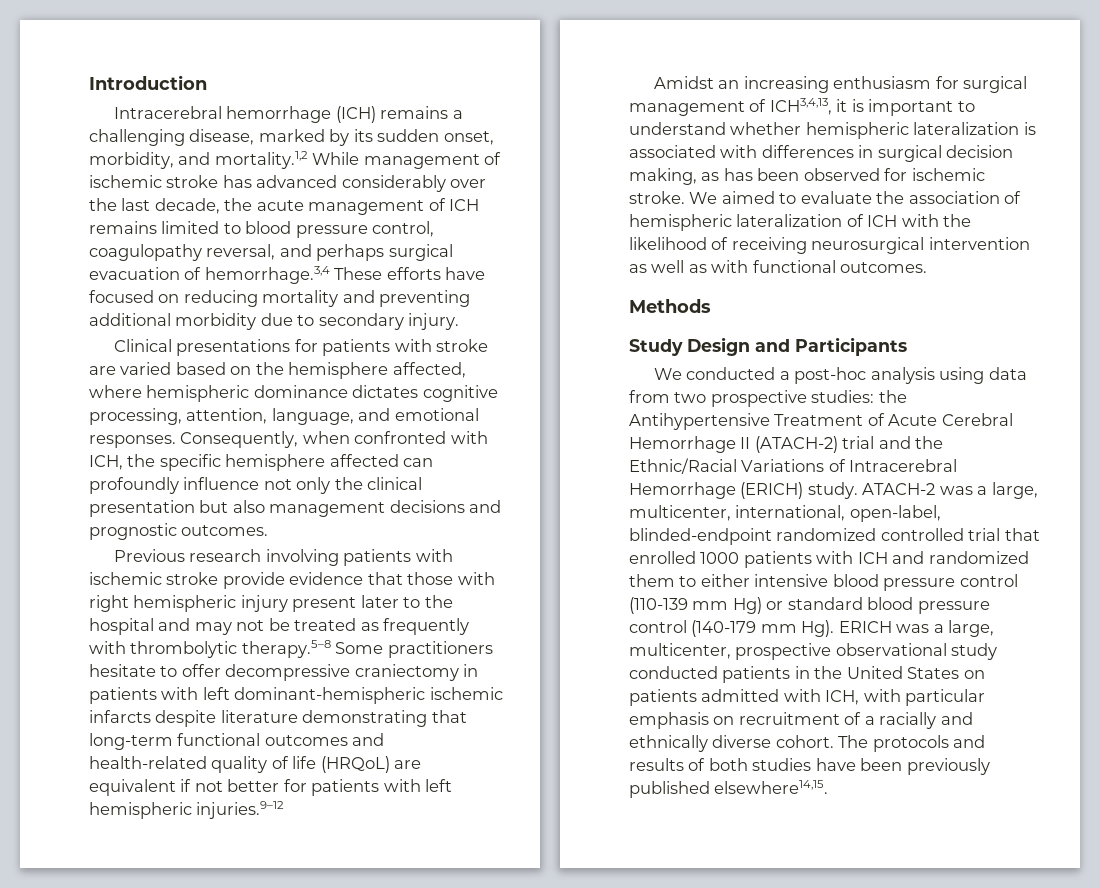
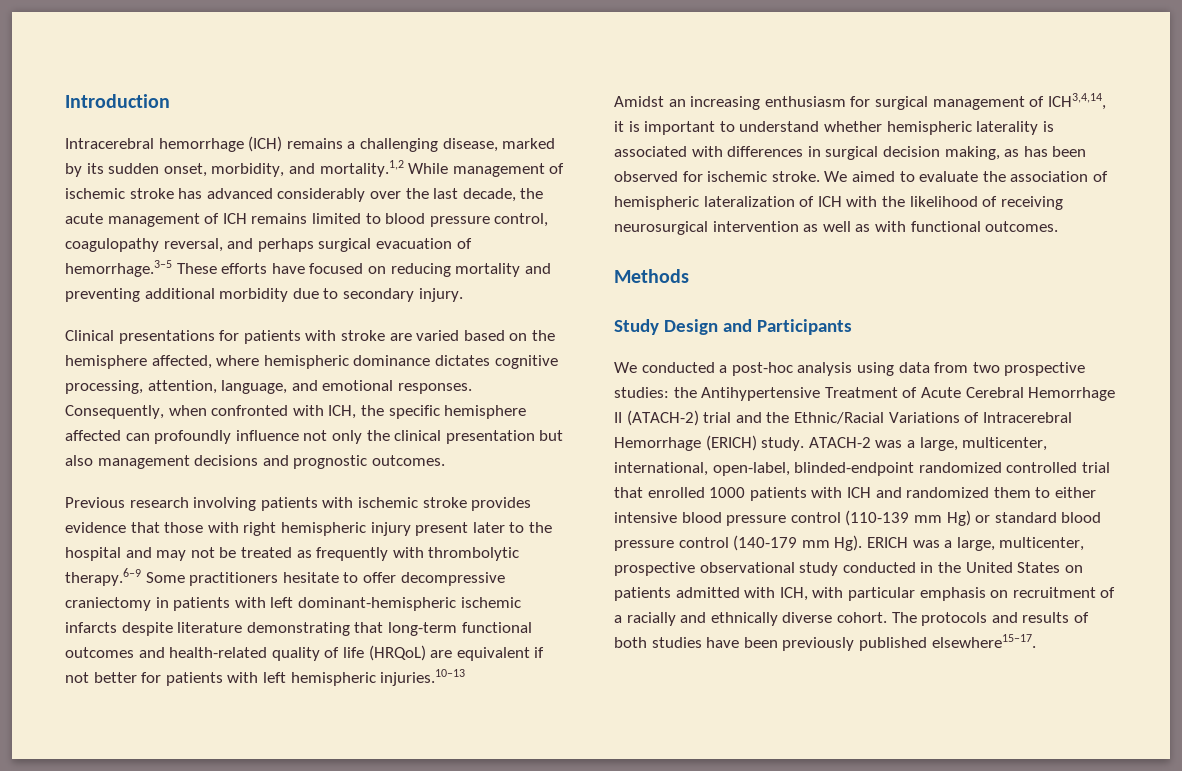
- Intracerebral hemorrhage (ICH) remains a challenging disease, marked by its sudden onset, morbidity, and mortality.1,2 While management of ischemic stroke has advanced considerably over the last decade, the acute management of ICH remains limited to blood pressure control, coagulopathy reversal, and perhaps surgical evacuation of hemorrhage.3,4 These efforts have focused on reducing mortality and preventing additional morbidity due to secondary injury.
+ Intracerebral hemorrhage (ICH) remains a challenging disease, marked by its sudden onset, morbidity, and mortality.1,2 While management of ischemic stroke has advanced considerably over the last decade, the acute management of ICH remains limited to blood pressure control, coagulopathy reversal, and perhaps surgical evacuation of hemorrhage.3–5 These efforts have focused on reducing mortality and preventing additional morbidity due to secondary injury.
- Previous research involving patients with ischemic stroke provide evidence that those with right hemispheric injury present later to the hospital and may not be treated as frequently with thrombolytic therapy.5–8 Some practitioners hesitate to offer decompressive craniectomy in patients with left dominant-hemispheric ischemic infarcts despite literature demonstrating that long-term functional outcomes and health-related quality of life (HRQoL) are equivalent if not better for patients with left hemispheric injuries.9–12
+ Previous research involving patients with ischemic stroke provides evidence that those with right hemispheric injury present later to the hospital and may not be treated as frequently with thrombolytic therapy.6–9 Some practitioners hesitate to offer decompressive craniectomy in patients with left dominant-hemispheric ischemic infarcts despite literature demonstrating that long-term functional outcomes and health-related quality of life (HRQoL) are equivalent if not better for patients with left hemispheric injuries.10–13
- Amidst an increasing enthusiasm for surgical management of ICH3,4,13, it is important to understand whether hemispheric lateralization is associated with differences in surgical decision making, as has been observed for ischemic stroke.
+ Amidst an increasing enthusiasm for surgical management of ICH3,4,14, it is important to understand whether hemispheric laterality is associated with differences in surgical decision making, as has been observed for ischemic stroke.
- ATACH-2 was a large, multicenter, international, open-label, blinded-endpoint randomized controlled trial that enrolled 1000 patients with ICH and randomized them to either intensive blood pressure control (110-139 mm Hg) or standard blood pressure control (140-179 mm Hg). ERICH was a large, multicenter, prospective observational study conducted patients in the United States on patients admitted with ICH, with particular emphasis on recruitment of a racially and ethnically diverse cohort.
+ ATACH-2 was a large, multicenter, international, open-label, blinded-endpoint randomized controlled trial that enrolled 1000 patients with ICH and randomized them to either intensive blood pressure control (110-139 mm Hg) or standard blood pressure control (140-179 mm Hg). ERICH was a large, multicenter, prospective observational study conducted in the United States on patients admitted with ICH, with particular emphasis on recruitment of a racially and ethnically diverse cohort.
- The protocols and results of both studies have been previously published elsewhere14,15.
+ The protocols and results of both studies have been previously published elsewhere15–17.

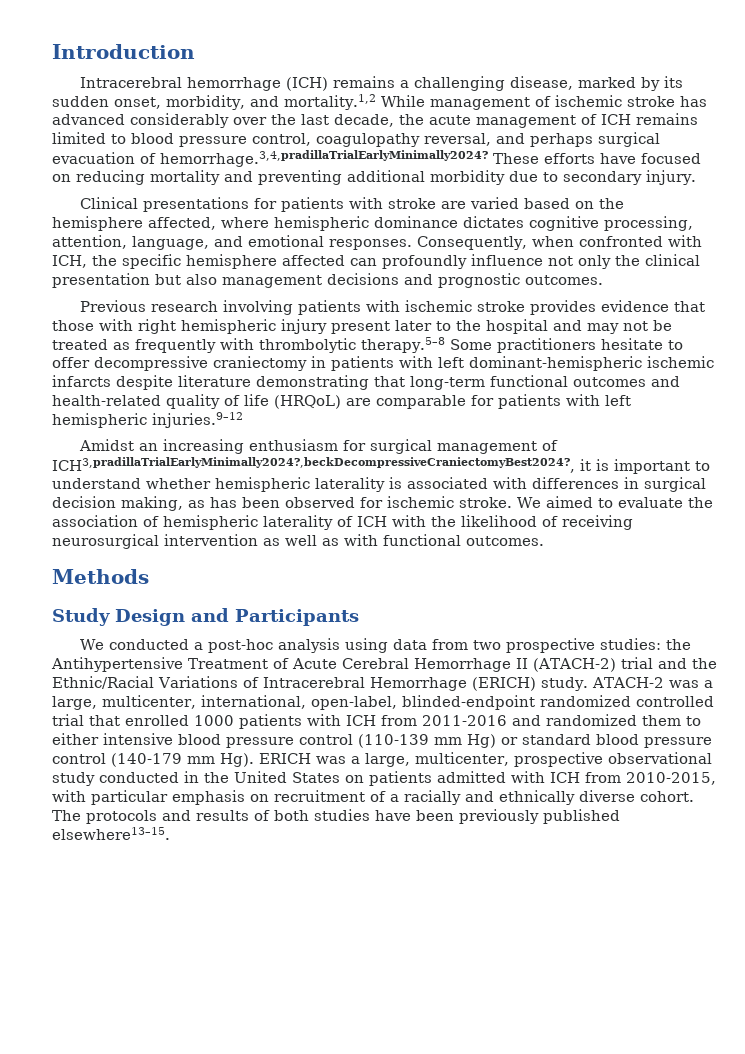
- Intracerebral hemorrhage (ICH) remains a challenging disease, marked by its sudden onset, morbidity, and mortality.1,2 While management of ischemic stroke has advanced considerably over the last decade, the acute management of ICH remains limited to blood pressure control, coagulopathy reversal, and perhaps surgical evacuation of hemorrhage.3–5 These efforts have focused on reducing mortality and preventing additional morbidity due to secondary injury.
+ Intracerebral hemorrhage (ICH) remains a challenging disease, marked by its sudden onset, morbidity, and mortality.1,2 While management of ischemic stroke has advanced considerably over the last decade, the acute management of ICH remains limited to blood pressure control, coagulopathy reversal, and perhaps surgical evacuation of hemorrhage.3,4,pradillaTrialEarlyMinimally2024? These efforts have focused on reducing mortality and preventing additional morbidity due to secondary injury.
- Previous research involving patients with ischemic stroke provides evidence that those with right hemispheric injury present later to the hospital and may not be treated as frequently with thrombolytic therapy.6–9 Some practitioners hesitate to offer decompressive craniectomy in patients with left dominant-hemispheric ischemic infarcts despite literature demonstrating that long-term functional outcomes and health-related quality of life (HRQoL) are equivalent if not better for patients with left hemispheric injuries.10–13
+ Previous research involving patients with ischemic stroke provides evidence that those with right hemispheric injury present later to the hospital and may not be treated as frequently with thrombolytic therapy.5–8 Some practitioners hesitate to offer decompressive craniectomy in patients with left dominant-hemispheric ischemic infarcts despite literature demonstrating that long-term functional outcomes and health-related quality of life (HRQoL) are comparable for patients with left hemispheric injuries.9–12
- Amidst an increasing enthusiasm for surgical management of ICH3,4,14, it is important to understand whether hemispheric laterality is associated with differences in surgical decision making, as has been observed for ischemic stroke.
+ Amidst an increasing enthusiasm for surgical management of ICH3,pradillaTrialEarlyMinimally2024?,beckDecompressiveCraniectomyBest2024?, it is important to understand whether hemispheric laterality is associated with differences in surgical decision making, as has been observed for ischemic stroke.
- We aimed to evaluate the association of hemispheric lateralization of ICH with the likelihood of receiving neurosurgical intervention as well as with functional outcomes.
+ We aimed to evaluate the association of hemispheric laterality of ICH with the likelihood of receiving neurosurgical intervention as well as with functional outcomes.
- ATACH-2 was a large, multicenter, international, open-label, blinded-endpoint randomized controlled trial that enrolled 1000 patients with ICH and randomized them to either intensive blood pressure control (110-139 mm Hg) or standard blood pressure control (140-179 mm Hg). ERICH was a large, multicenter, prospective observational study conducted in the United States on patients admitted with ICH, with particular emphasis on recruitment of a racially and ethnically diverse cohort.
+ ATACH-2 was a large, multicenter, international, open-label, blinded-endpoint randomized controlled trial that enrolled 1000 patients with ICH from 2011-2016 and randomized them to either intensive blood pressure control (110-139 mm Hg) or standard blood pressure control (140-179 mm Hg). ERICH was a large, multicenter, prospective observational study conducted in the United States on patients admitted with ICH from 2010-2015, with particular emphasis on recruitment of a racially and ethnically diverse cohort.
- The protocols and results of both studies have been previously published elsewhere15–17.
+ The protocols and results of both studies have been previously published elsewhere13–15.

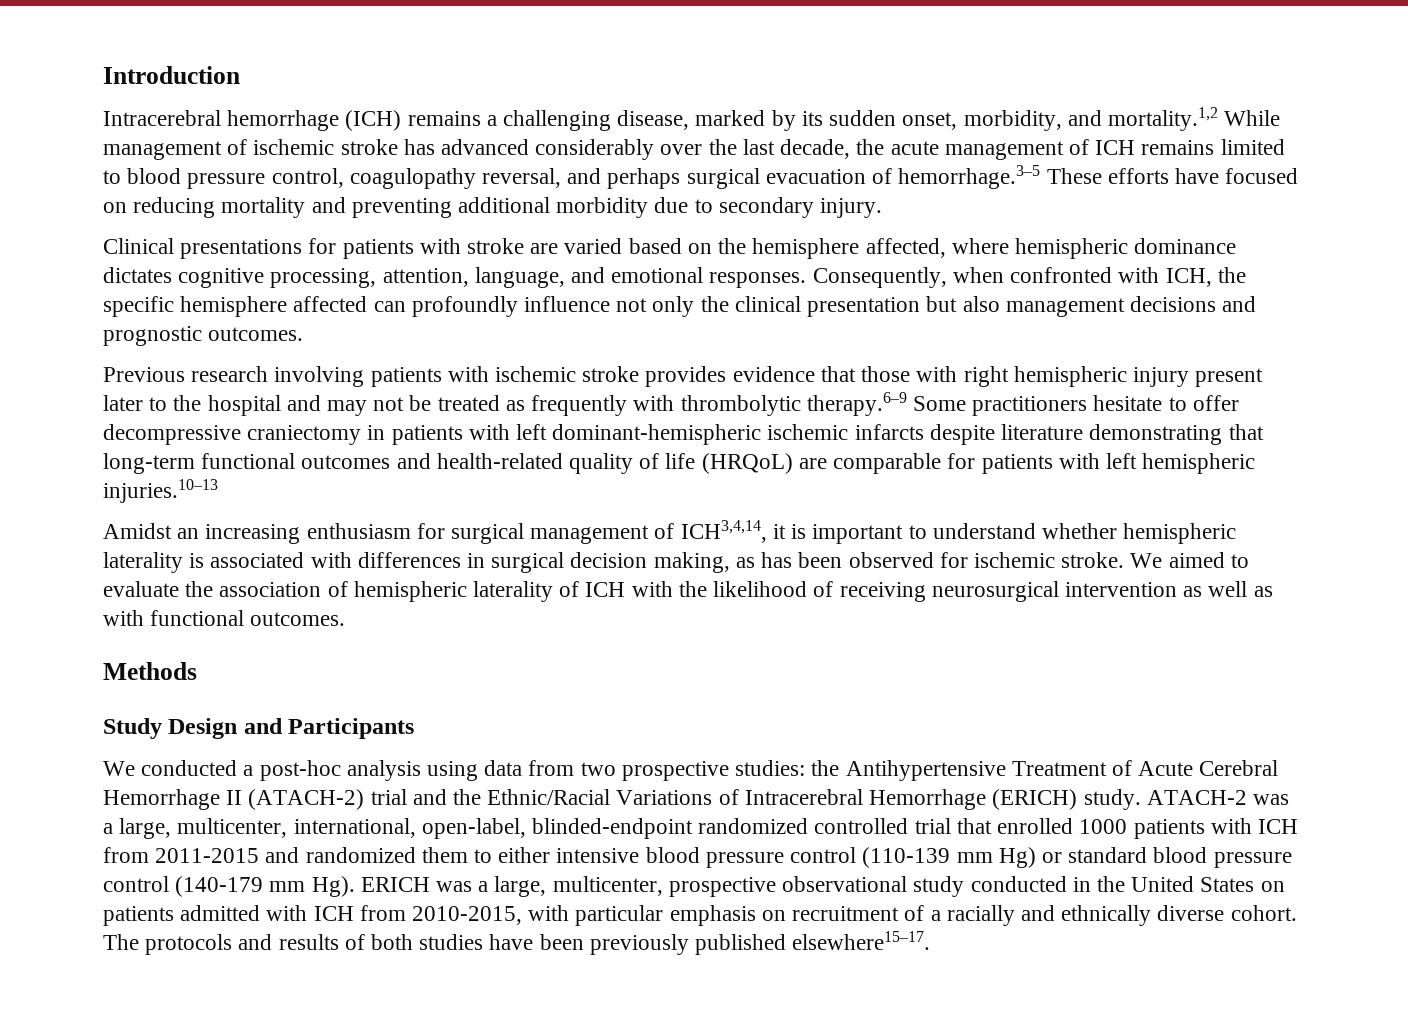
- Intracerebral hemorrhage (ICH) remains a challenging disease, marked by its sudden onset, morbidity, and mortality.1,2 While management of ischemic stroke has advanced considerably over the last decade, the acute management of ICH remains limited to blood pressure control, coagulopathy reversal, and perhaps surgical evacuation of hemorrhage.3,4,pradillaTrialEarlyMinimally2024? These efforts have focused on reducing mortality and preventing additional morbidity due to secondary injury.
+ Intracerebral hemorrhage (ICH) remains a challenging disease, marked by its sudden onset, morbidity, and mortality.1,2 While management of ischemic stroke has advanced considerably over the last decade, the acute management of ICH remains limited to blood pressure control, coagulopathy reversal, and perhaps surgical evacuation of hemorrhage.3–5 These efforts have focused on reducing mortality and preventing additional morbidity due to secondary injury.
- Previous research involving patients with ischemic stroke provides evidence that those with right hemispheric injury present later to the hospital and may not be treated as frequently with thrombolytic therapy.5–8 Some practitioners hesitate to offer decompressive craniectomy in patients with left dominant-hemispheric ischemic infarcts despite literature demonstrating that long-term functional outcomes and health-related quality of life (HRQoL) are comparable for patients with left hemispheric injuries.9–12
+ Previous research involving patients with ischemic stroke provides evidence that those with right hemispheric injury present later to the hospital and may not be treated as frequently with thrombolytic therapy.6–9 Some practitioners hesitate to offer decompressive craniectomy in patients with left dominant-hemispheric ischemic infarcts despite literature demonstrating that long-term functional outcomes and health-related quality of life (HRQoL) are comparable for patients with left hemispheric injuries.10–13
- Amidst an increasing enthusiasm for surgical management of ICH3,pradillaTrialEarlyMinimally2024?,beckDecompressiveCraniectomyBest2024?, it is important to understand whether hemispheric laterality is associated with differences in surgical decision making, as has been observed for ischemic stroke.
+ Amidst an increasing enthusiasm for surgical management of ICH3,4,14, it is important to understand whether hemispheric laterality is associated with differences in surgical decision making, as has been observed for ischemic stroke.
- ATACH-2 was a large, multicenter, international, open-label, blinded-endpoint randomized controlled trial that enrolled 1000 patients with ICH from 2011-2016 and randomized them to either intensive blood pressure control (110-139 mm Hg) or standard blood pressure control (140-179 mm Hg). ERICH was a large, multicenter, prospective observational study conducted in the United States on patients admitted with ICH from 2010-2015, with particular emphasis on recruitment of a racially and ethnically diverse cohort.
+ ATACH-2 was a large, multicenter, international, open-label, blinded-endpoint randomized controlled trial that enrolled 1000 patients with ICH from 2011-2015 and randomized them to either intensive blood pressure control (110-139 mm Hg) or standard blood pressure control (140-179 mm Hg). ERICH was a large, multicenter, prospective observational study conducted in the United States on patients admitted with ICH from 2010-2015, with particular emphasis on recruitment of a racially and ethnically diverse cohort.
- The protocols and results of both studies have been previously published elsewhere13–15.
+ The protocols and results of both studies have been previously published elsewhere15–17.

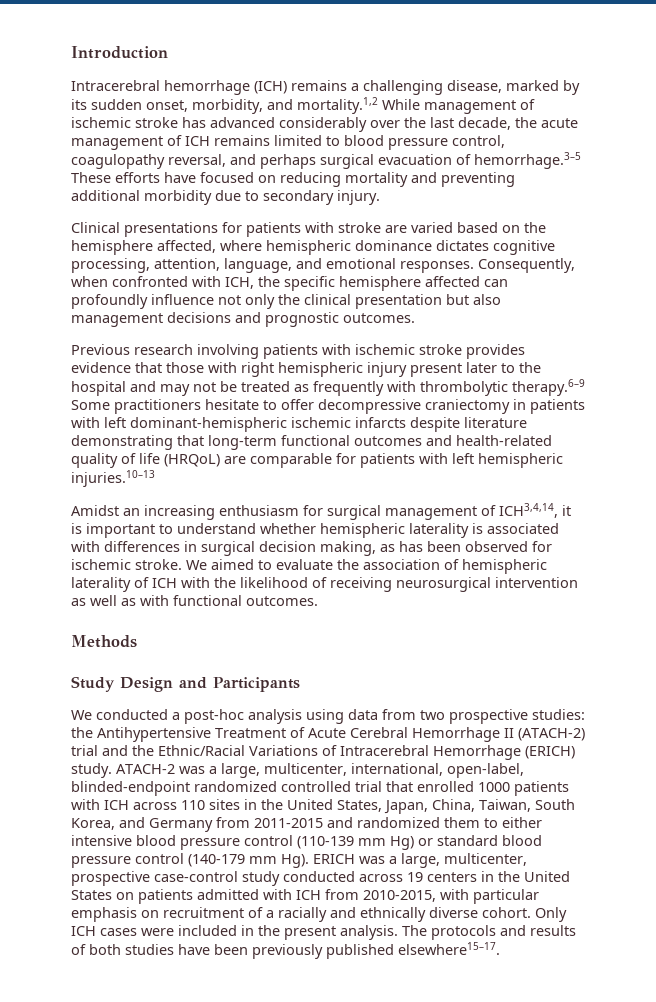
- ATACH-2 was a large, multicenter, international, open-label, blinded-endpoint randomized controlled trial that enrolled 1000 patients with ICH from 2011-2015 and randomized them to either intensive blood pressure control (110-139 mm Hg) or standard blood pressure control (140-179 mm Hg). ERICH was a large, multicenter, prospective observational study conducted in the United States on patients admitted with ICH from 2010-2015, with particular emphasis on recruitment of a racially and ethnically diverse cohort.
+ ATACH-2 was a large, multicenter, international, open-label, blinded-endpoint randomized controlled trial that enrolled 1000 patients with ICH across 110 sites in the United States, Japan, China, Taiwan, South Korea, and Germany from 2011-2015 and randomized them to either intensive blood pressure control (110-139 mm Hg) or standard blood pressure control (140-179 mm Hg). ERICH was a large, multicenter, prospective case-control study conducted across 19 centers in the United States on patients admitted with ICH from 2010-2015, with particular emphasis on recruitment of a racially and ethnically diverse cohort.
+ Only ICH cases were included in the present analysis.

